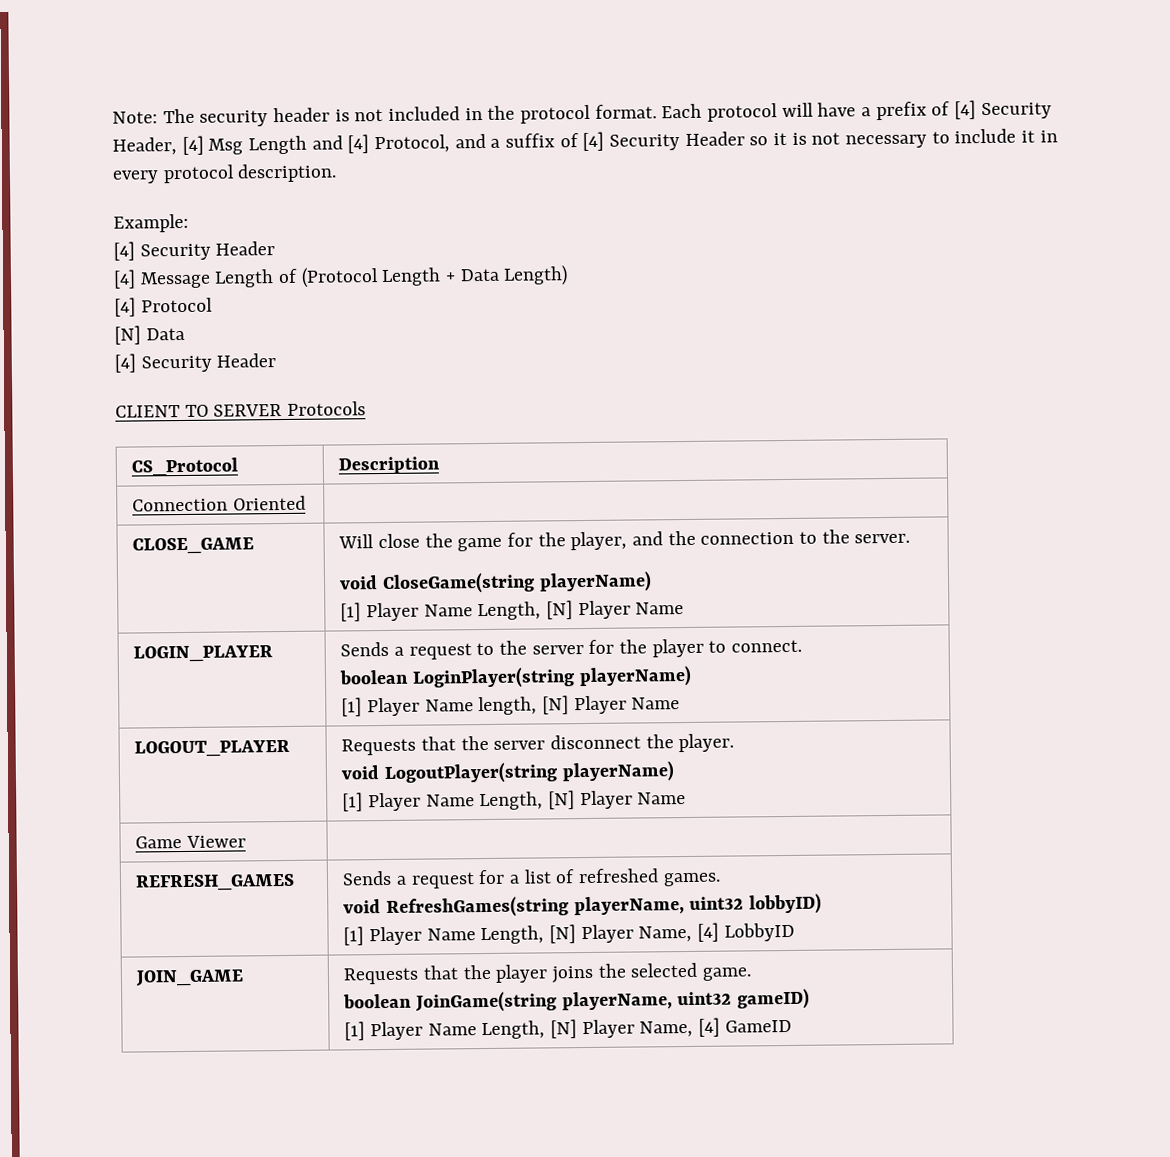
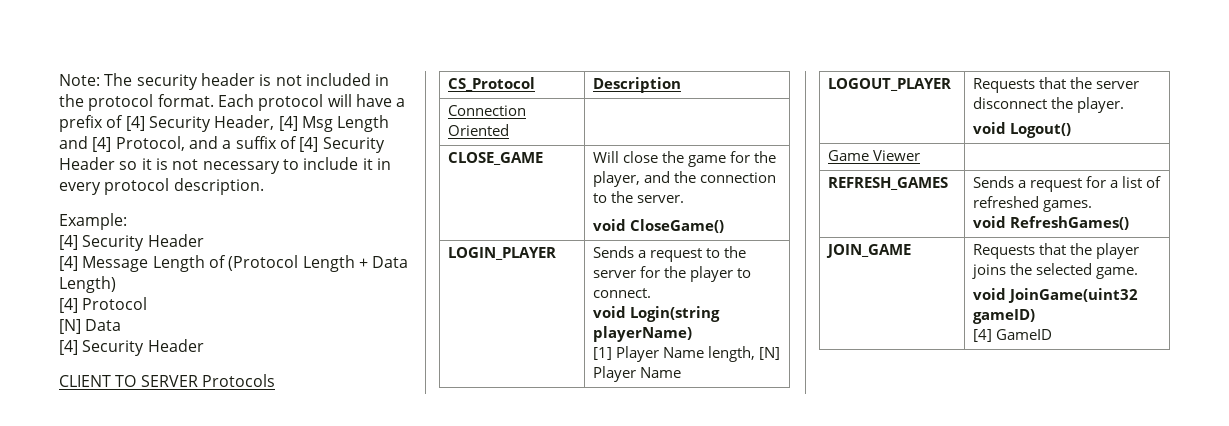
  CLOSE_GAME | Will close the game for the player, and the connection to the server.
- void CloseGame(string playerName)
- [1] Player Name Length, [N] Player Name
+ void CloseGame()
  LOGIN_PLAYER | Sends a request to the server for the player to connect.
- boolean LoginPlayer(string playerName)
+ void Login(string playerName)
  LOGOUT_PLAYER | Requests that the server disconnect the player.
- void LogoutPlayer(string playerName)
- [1] Player Name Length, [N] Player Name
+ void Logout()
  REFRESH_GAMES | Sends a request for a list of refreshed games.
- void RefreshGames(string playerName, uint32 lobbyID)
- [1] Player Name Length, [N] Player Name, [4] LobbyID
+ void RefreshGames()
  JOIN_GAME | Requests that the player joins the selected game.
- boolean JoinGame(string playerName, uint32 gameID)
- [1] Player Name Length, [N] Player Name, [4] GameID
+ void JoinGame(uint32 gameID)
+ [4] GameID

